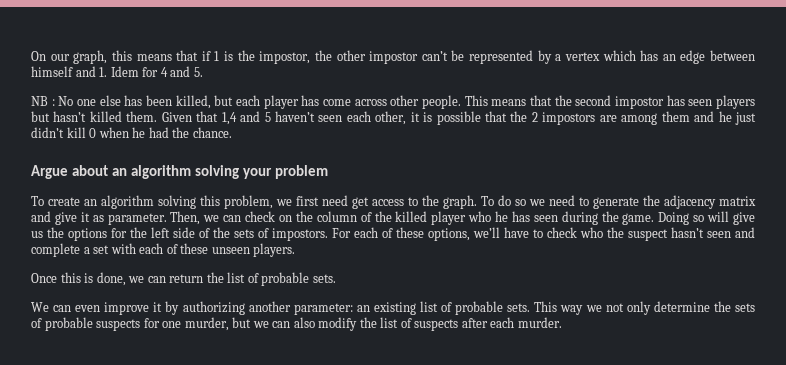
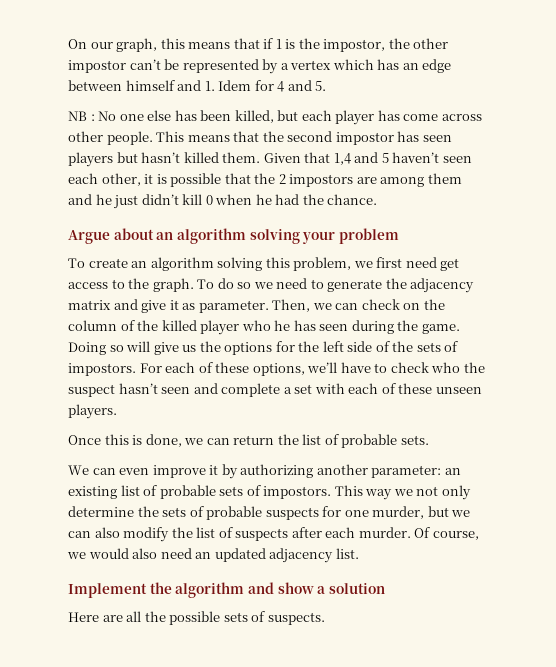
- We can even improve it by authorizing another parameter: an existing list of probable sets.
+ We can even improve it by authorizing another parameter: an existing list of probable sets of impostors.
+ Of course, we would also need an updated adjacency list.
+ Implement the algorithm and show a solution
+ Here are all the possible sets of suspects.

